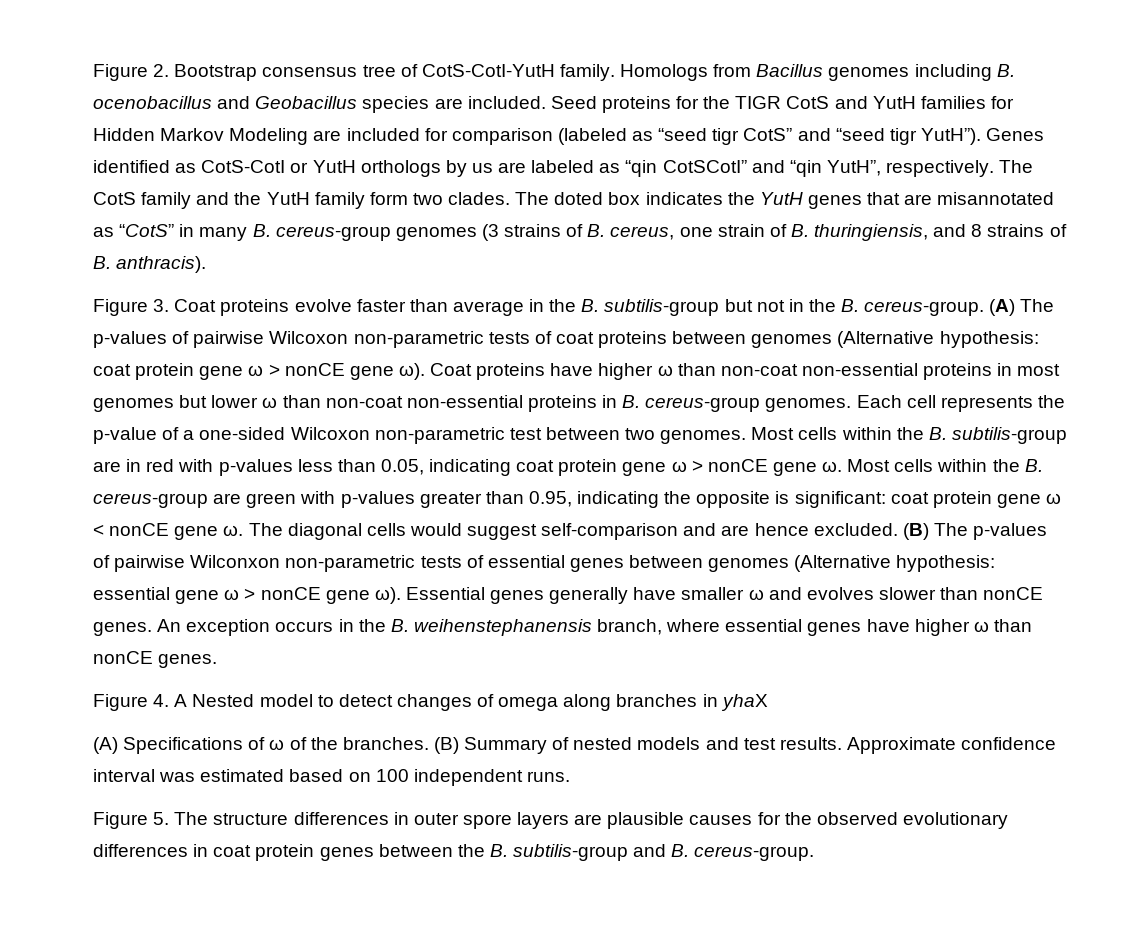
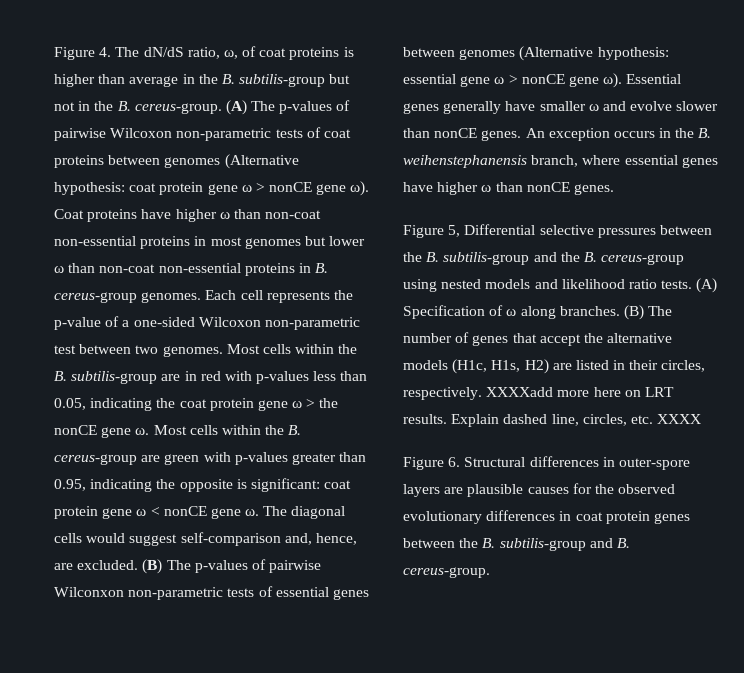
- Figure 2. Bootstrap consensus tree of CotS-CotI-YutH family. Homologs from Bacillus genomes including B. ocenobacillus and Geobacillus species are included. Seed proteins for the TIGR CotS and YutH families for Hidden Markov Modeling are included for comparison (labeled as “seed tigr CotS” and “seed tigr YutH”). Genes identified as CotS-CotI or YutH orthologs by us are labeled as “qin CotSCotI” and “qin YutH”, respectively. The CotS family and the YutH family form two clades. The doted box indicates the YutH genes that are misannotated as “CotS” in many B. cereus-group genomes (3 strains of B. cereus, one strain of B. thuringiensis, and 8 strains of B. anthracis).
- Figure 3. Coat proteins evolve faster than average in the B. subtilis-group but not in the B. cereus-group.
+ Figure 4. The dN/dS ratio, ω, of coat proteins is higher than average in the B. subtilis-group but not in the B. cereus-group.
- Most cells within the B. subtilis-group are in red with p-values less than 0.05, indicating coat protein gene ω > nonCE gene ω.
+ Most cells within the B. subtilis-group are in red with p-values less than 0.05, indicating the coat protein gene ω > the nonCE gene ω.
- The diagonal cells would suggest self-comparison and are hence excluded.
+ The diagonal cells would suggest self-comparison and, hence, are excluded.
- Essential genes generally have smaller ω and evolves slower than nonCE genes.
+ Essential genes generally have smaller ω and evolve slower than nonCE genes.
- Figure 4. A Nested model to detect changes of omega along branches in yhaX
- (A) Specifications of ω of the branches. (B) Summary of nested models and test results. Approximate confidence interval was estimated based on 100 independent runs.
- Figure 5. The structure differences in outer spore layers are plausible causes for the observed evolutionary differences in coat protein genes between the B. subtilis-group and B. cereus-group.
+ Figure 5, Differential selective pressures between the B. subtilis-group and the B. cereus-group using nested models and likelihood ratio tests. (A) Specification of ω along branches. (B) The number of genes that accept the alternative models (H1c, H1s, H2) are listed in their circles, respectively. XXXXadd more here on LRT results. Explain dashed line, circles, etc. XXXX
+ Figure 6. Structural differences in outer-spore layers are plausible causes for the observed evolutionary differences in coat protein genes between the B. subtilis-group and B. cereus-group.

